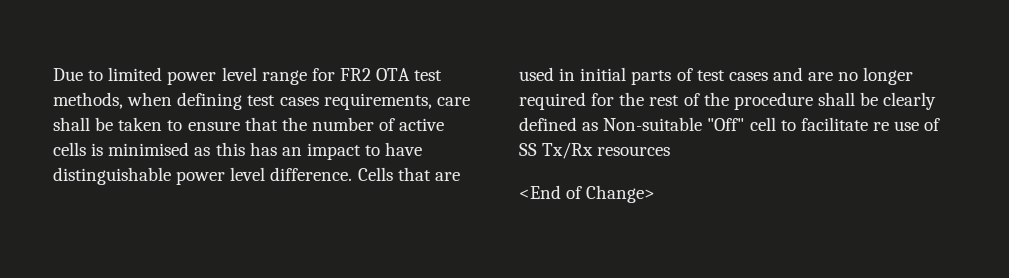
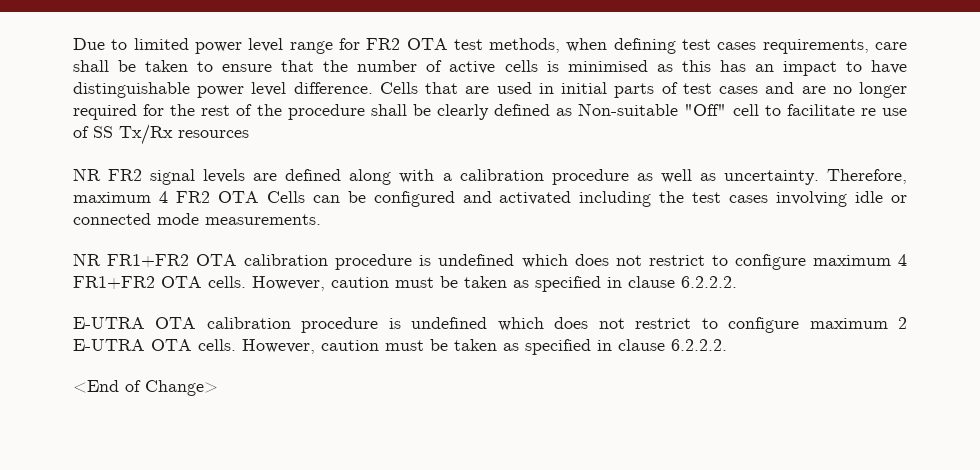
+ NR FR2 signal levels are defined along with a calibration procedure as well as uncertainty. Therefore, maximum 4 FR2 OTA Cells can be configured and activated including the test cases involving idle or connected mode measurements.
+ NR FR1+FR2 OTA calibration procedure is undefined which does not restrict to configure maximum 4 FR1+FR2 OTA cells. However, caution must be taken as specified in clause 6.2.2.2.
+ E-UTRA OTA calibration procedure is undefined which does not restrict to configure maximum 2 E-UTRA OTA cells. However, caution must be taken as specified in clause 6.2.2.2.

